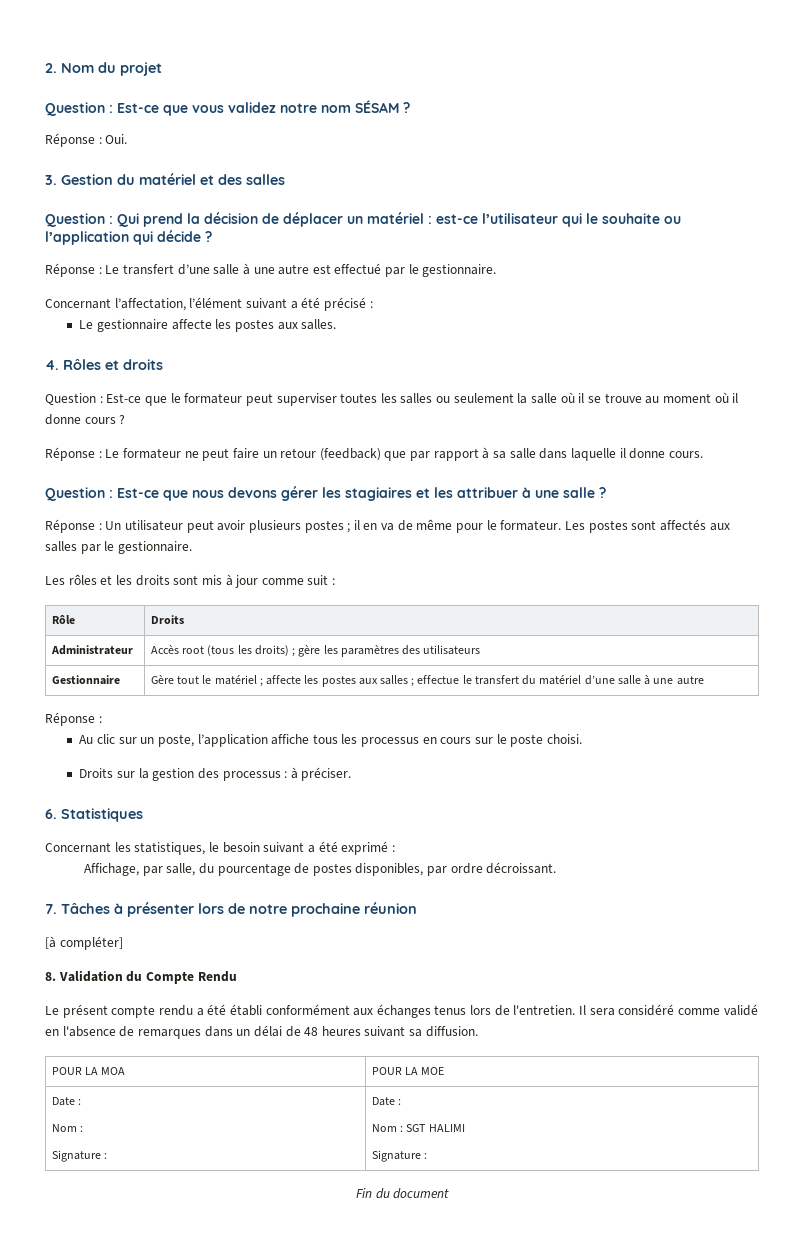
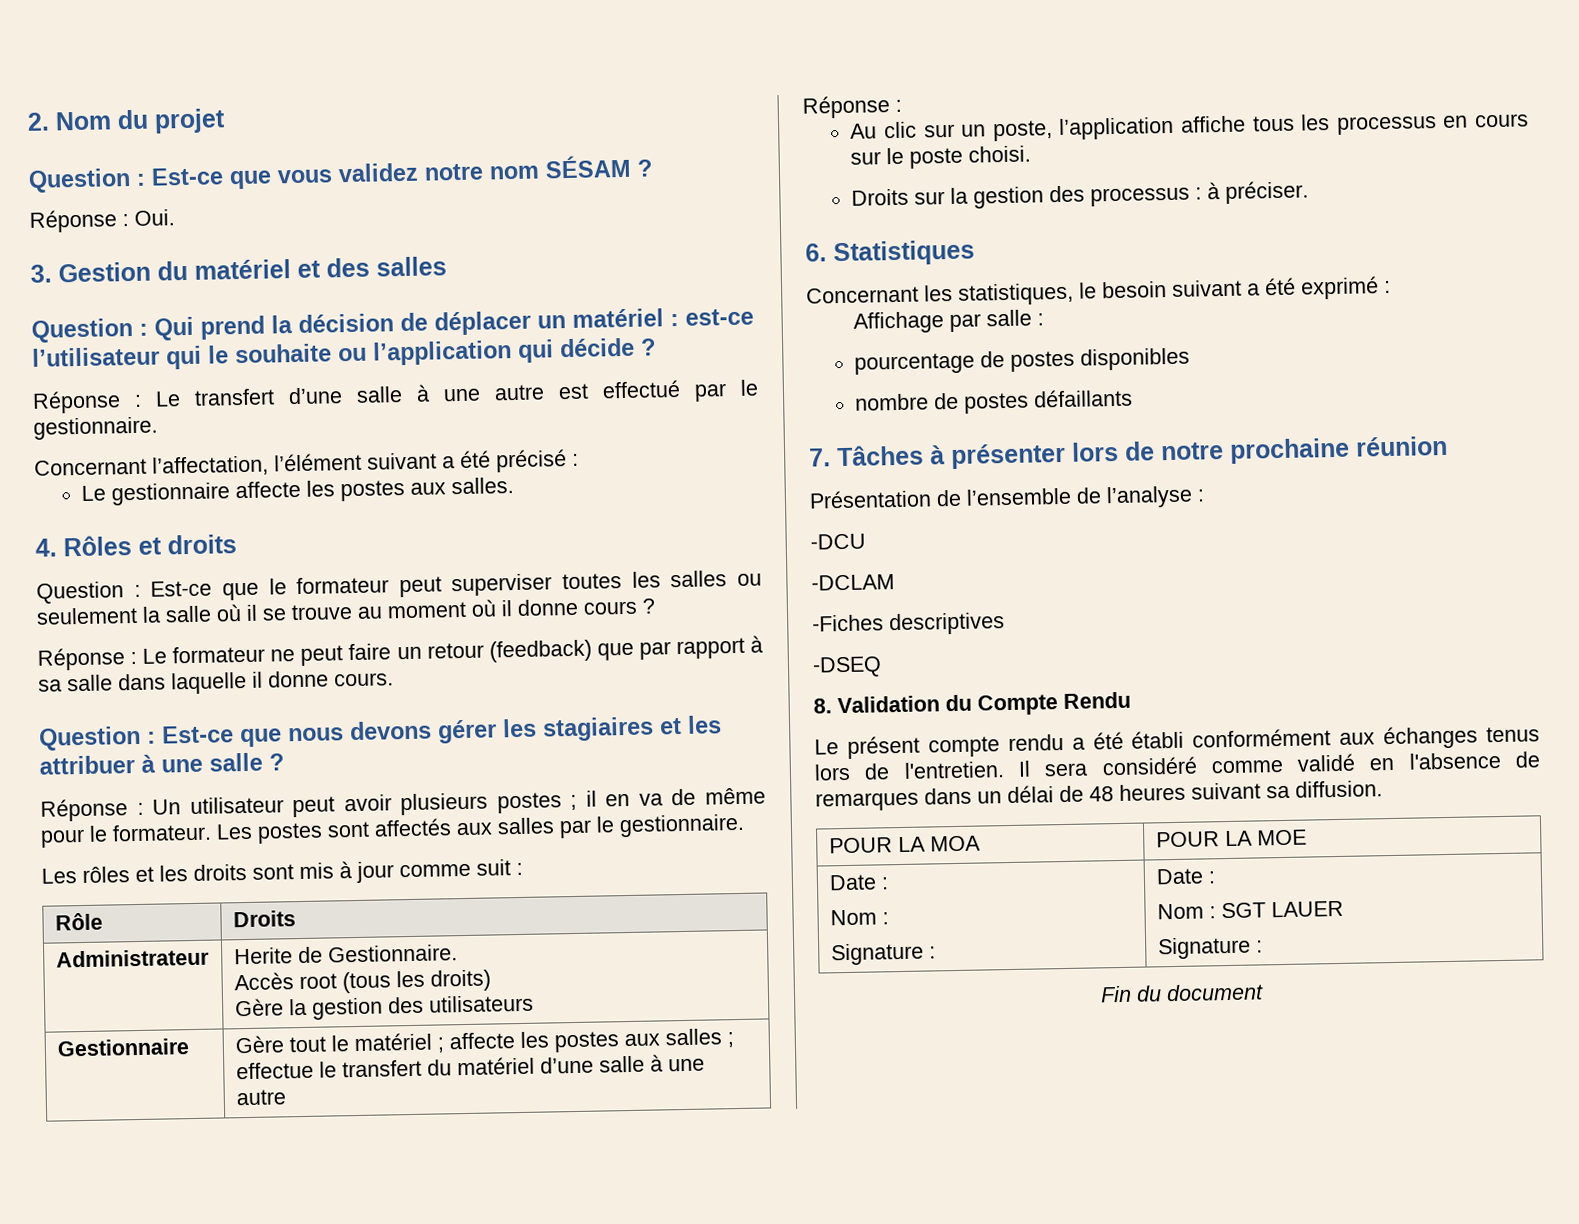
- Administrateur | Accès root (tous les droits) ; gère les paramètres des utilisateurs
+ Administrateur | Herite de Gestionnaire.
+ Accès root (tous les droits)
+ Gère la gestion des utilisateurs
- Affichage, par salle, du pourcentage de postes disponibles, par ordre décroissant.
+ Affichage par salle :
+ pourcentage de postes disponibles
+ nombre de postes défaillants
- [à compléter]
+ Présentation de l’ensemble de l’analyse :
+ -DCU
+ -DCLAM
+ -Fiches descriptives
+ -DSEQ
  POUR LA MOA | POUR LA MOE
  Date :
  Nom :
  Signature : | Date :
- Nom : SGT HALIMI
+ Nom : SGT LAUER

